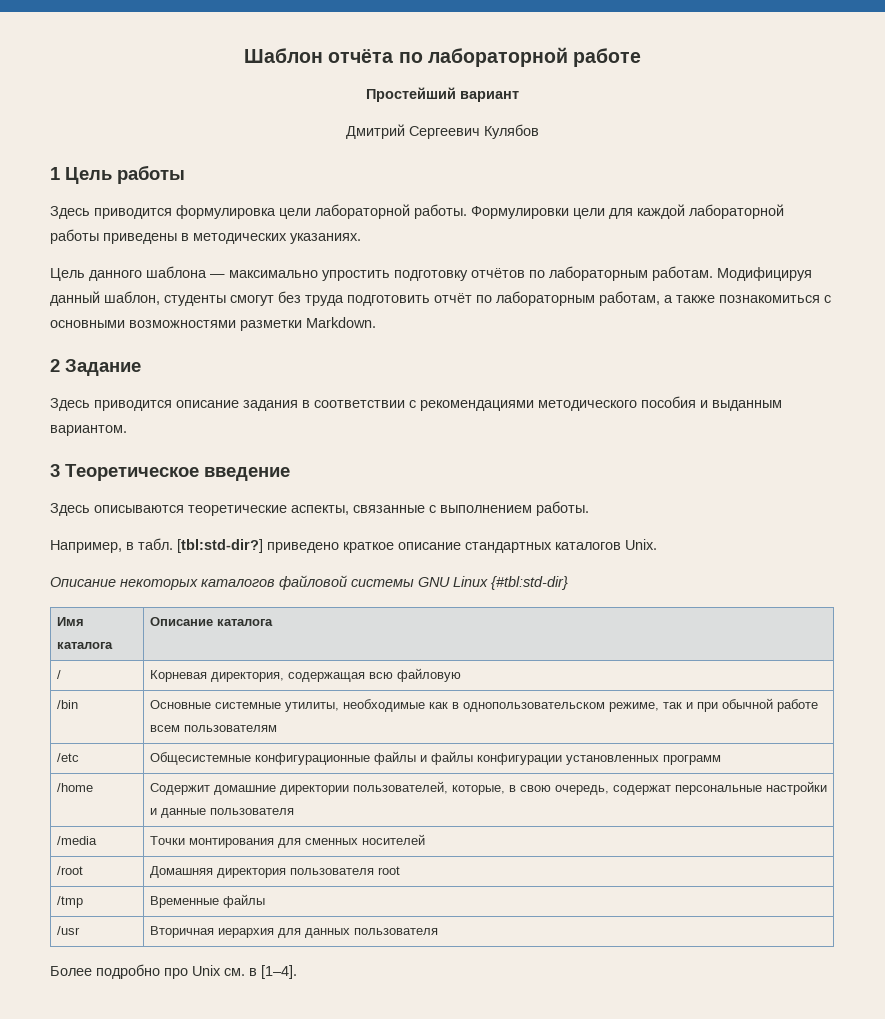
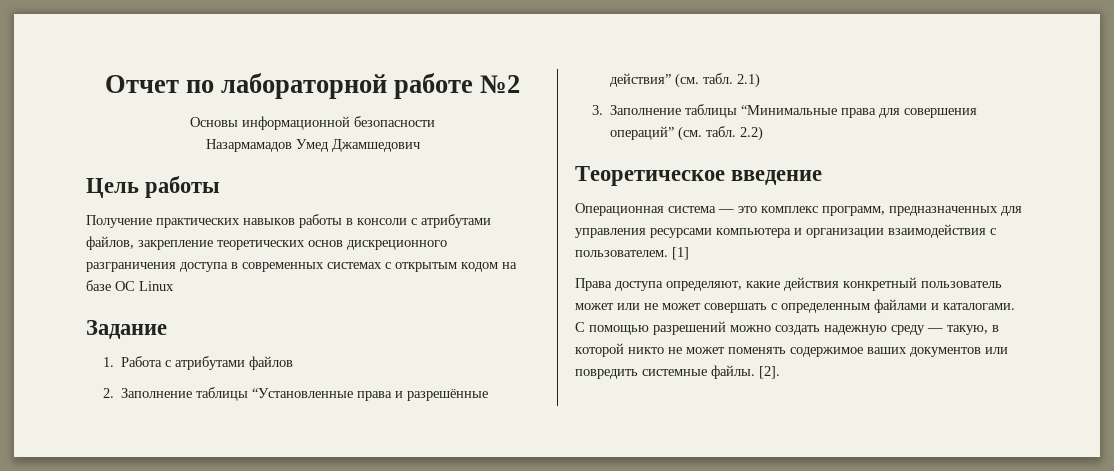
- Шаблон отчёта по лабораторной работе
- Простейший вариант
- Дмитрий Сергеевич Кулябов
- 1 Цель работы
- Здесь приводится формулировка цели лабораторной работы. Формулировки цели для каждой лабораторной работы приведены в методических указаниях.
- Цель данного шаблона — максимально упростить подготовку отчётов по лабораторным работам. Модифицируя данный шаблон, студенты смогут без труда подготовить отчёт по лабораторным работам, а также познакомиться с основными возможностями разметки Markdown.
- 2 Задание
- Здесь приводится описание задания в соответствии с рекомендациями методического пособия и выданным вариантом.
- 3 Теоретическое введение
- Здесь описываются теоретические аспекты, связанные с выполнением работы.
- Например, в табл. [tbl:std-dir?] приведено краткое описание стандартных каталогов Unix.
- Описание некоторых каталогов файловой системы GNU Linux {#tbl:std-dir}
- Имя каталога | Описание каталога
- / | Корневая директория, содержащая всю файловую
- /bin | Основные системные утилиты, необходимые как в однопользовательском режиме, так и при обычной работе всем пользователям
- /etc | Общесистемные конфигурационные файлы и файлы конфигурации установленных программ
- /home | Содержит домашние директории пользователей, которые, в свою очередь, содержат персональные настройки и данные пользователя
- /media | Точки монтирования для сменных носителей
- /root | Домашняя директория пользователя root
- /tmp | Временные файлы
- /usr | Вторичная иерархия для данных пользователя
- Более подробно про Unix см. в [1–4].
+ Отчет по лабораторной работе №2
+ Основы информационной безопасности
+ Назармамадов Умед Джамшедович
+ Цель работы
+ Получение практических навыков работы в консоли с атрибутами файлов, закрепление теоретических основ дискреционного разграничения доступа в современных системах с открытым кодом на базе ОС Linux
+ Задание
+ 1. Работа с атрибутами файлов
+ 2. Заполнение таблицы “Установленные права и разрешённые действия” (см. табл. 2.1)
+ 3. Заполнение таблицы “Минимальные права для совершения операций” (см. табл. 2.2)
+ Теоретическое введение
+ Операционная система — это комплекс программ, предназначенных для управления ресурсами компьютера и организации взаимодействия с пользователем. [1]
+ Права доступа определяют, какие действия конкретный пользователь может или не может совершать с определенным файлами и каталогами. С помощью разрешений можно создать надежную среду — такую, в которой никто не может поменять содержимое ваших документов или повредить системные файлы. [2].

